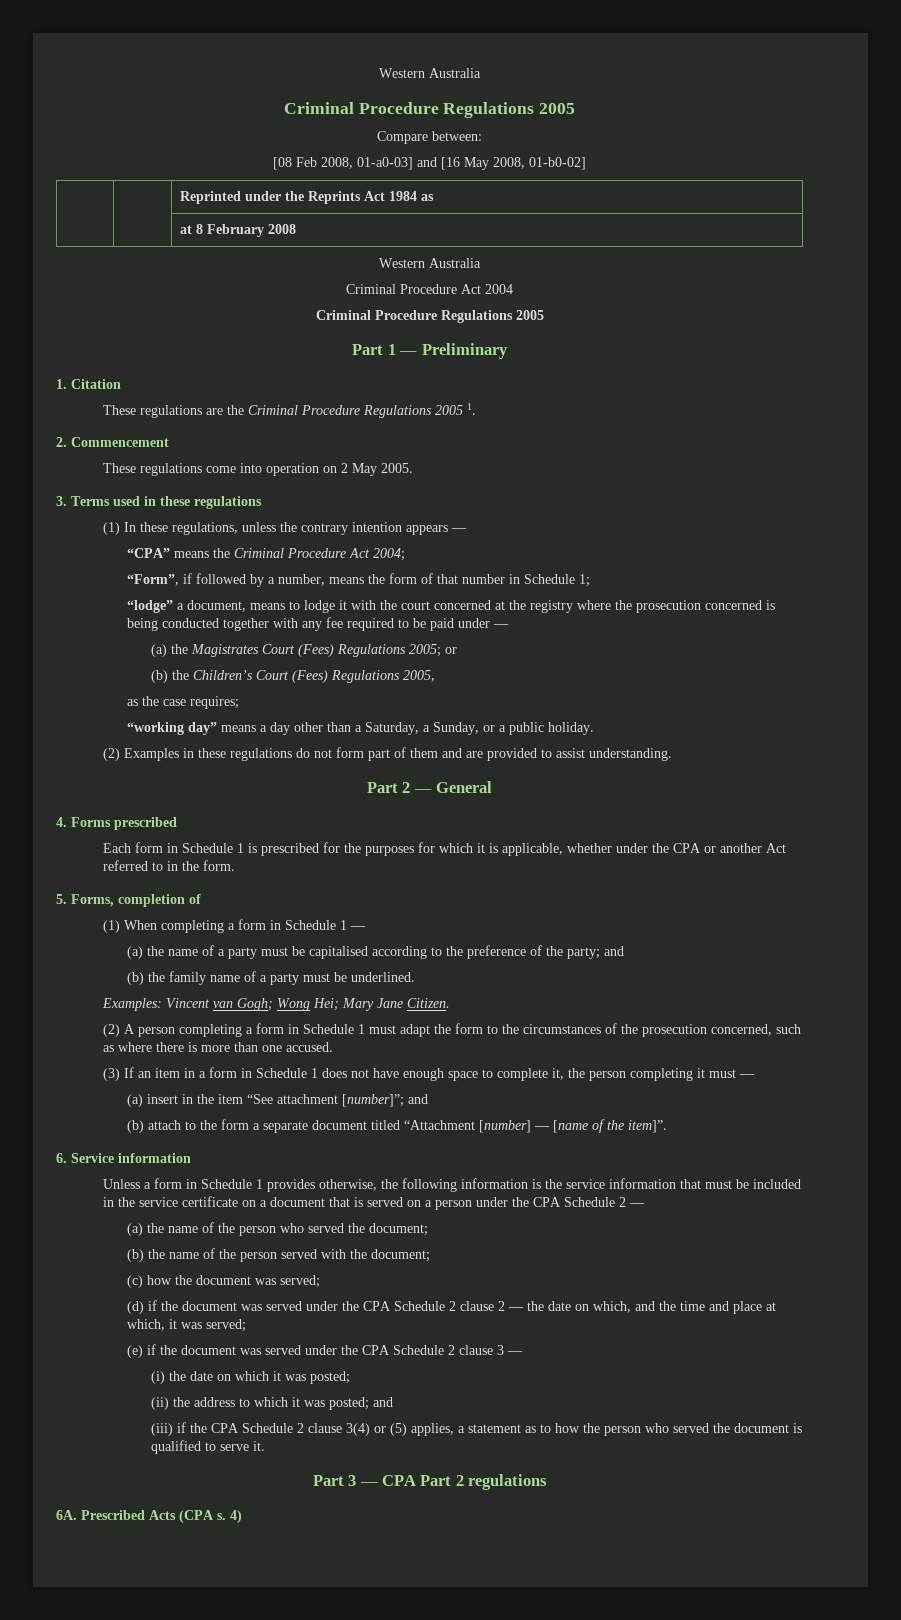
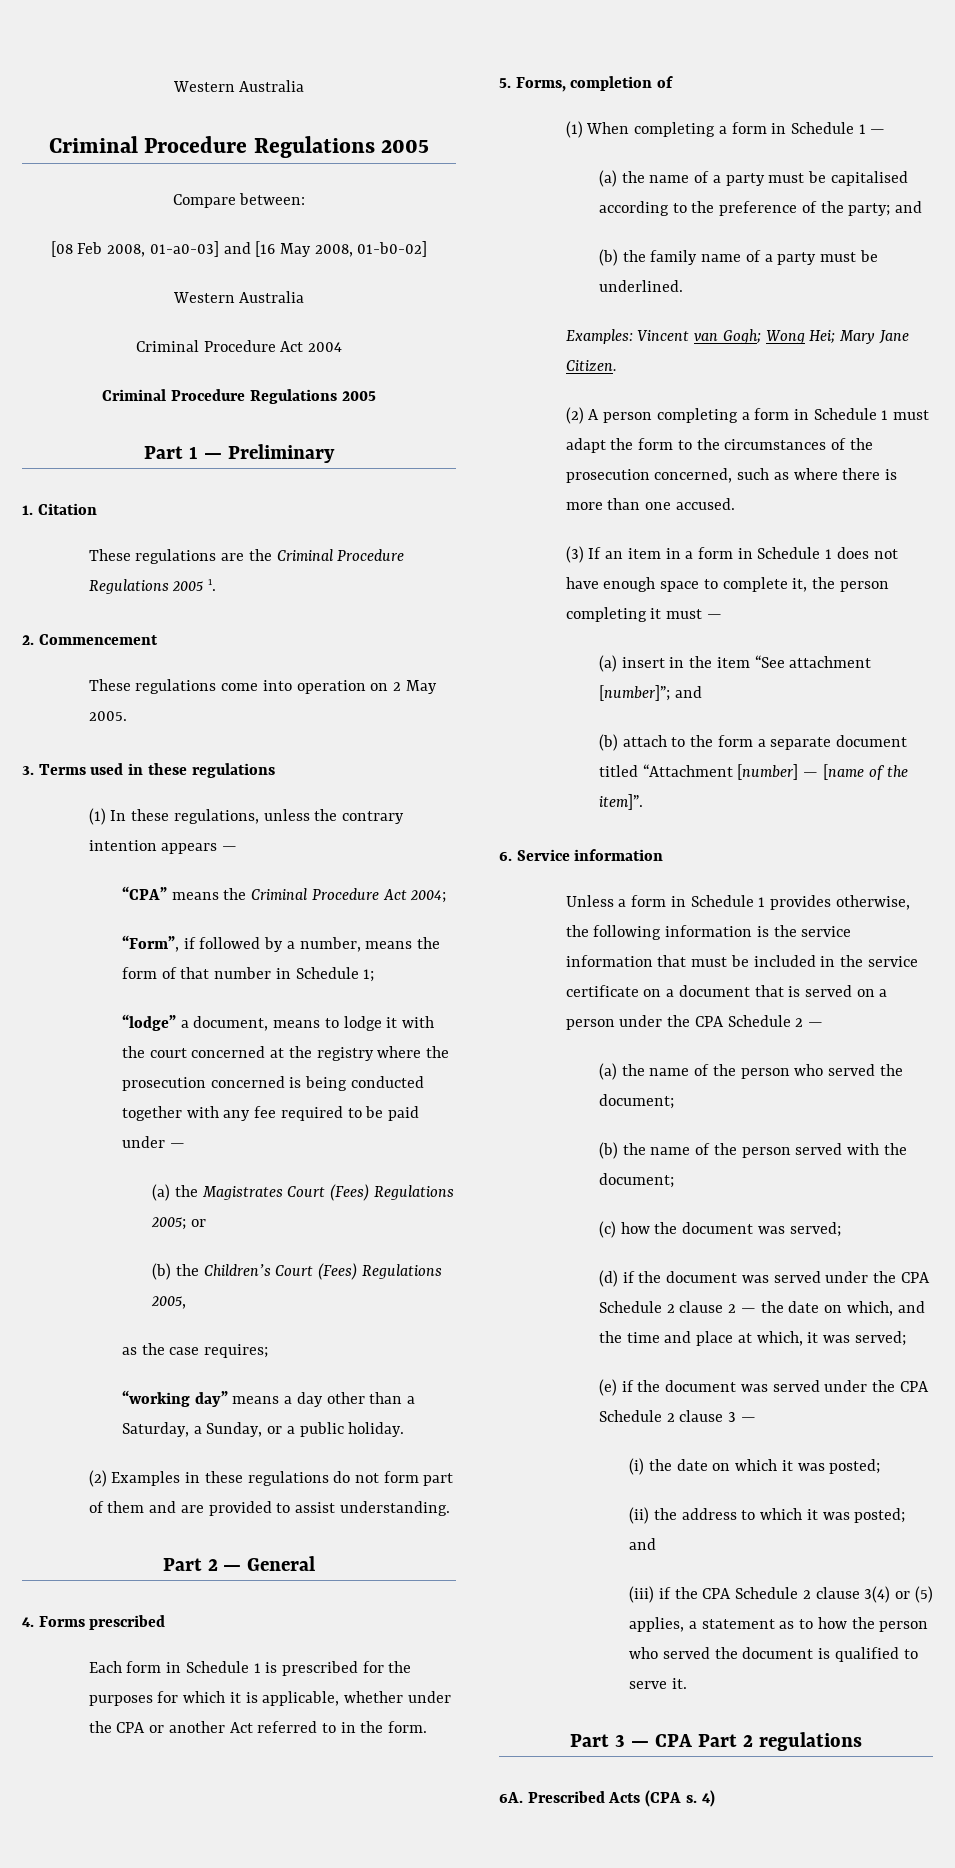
- | | Reprinted under the Reprints Act 1984 as
- | | at 8 February 2008

